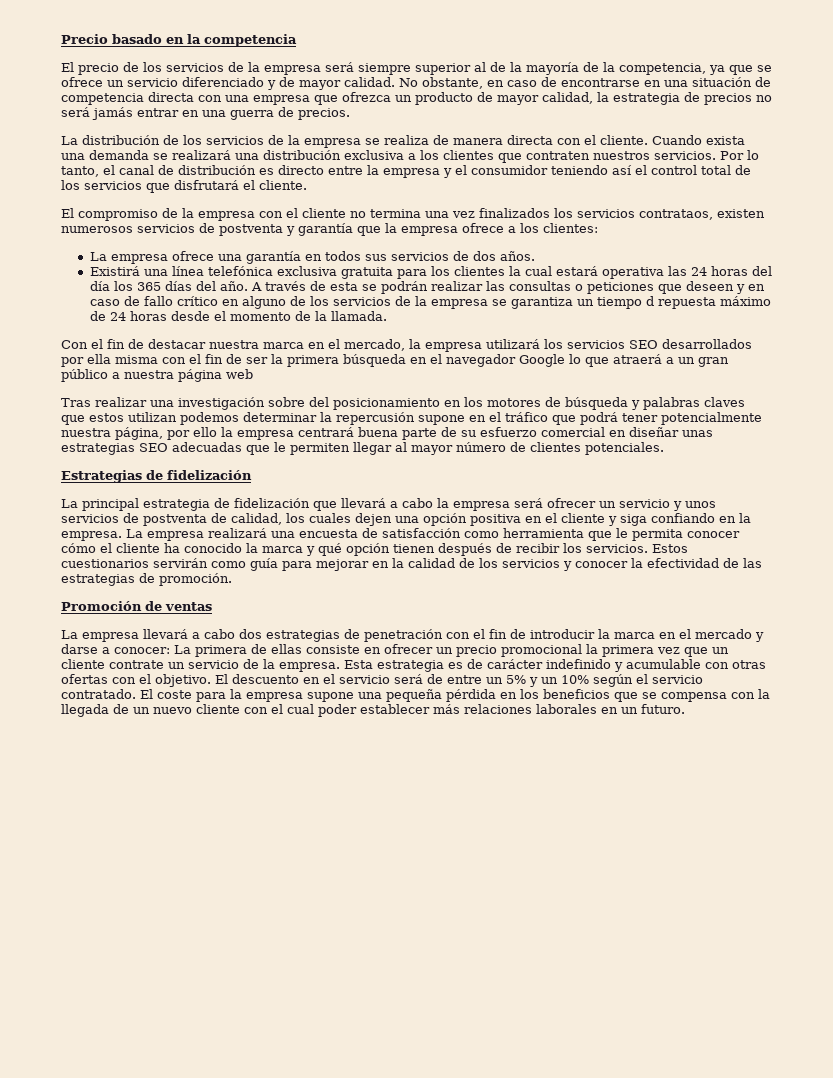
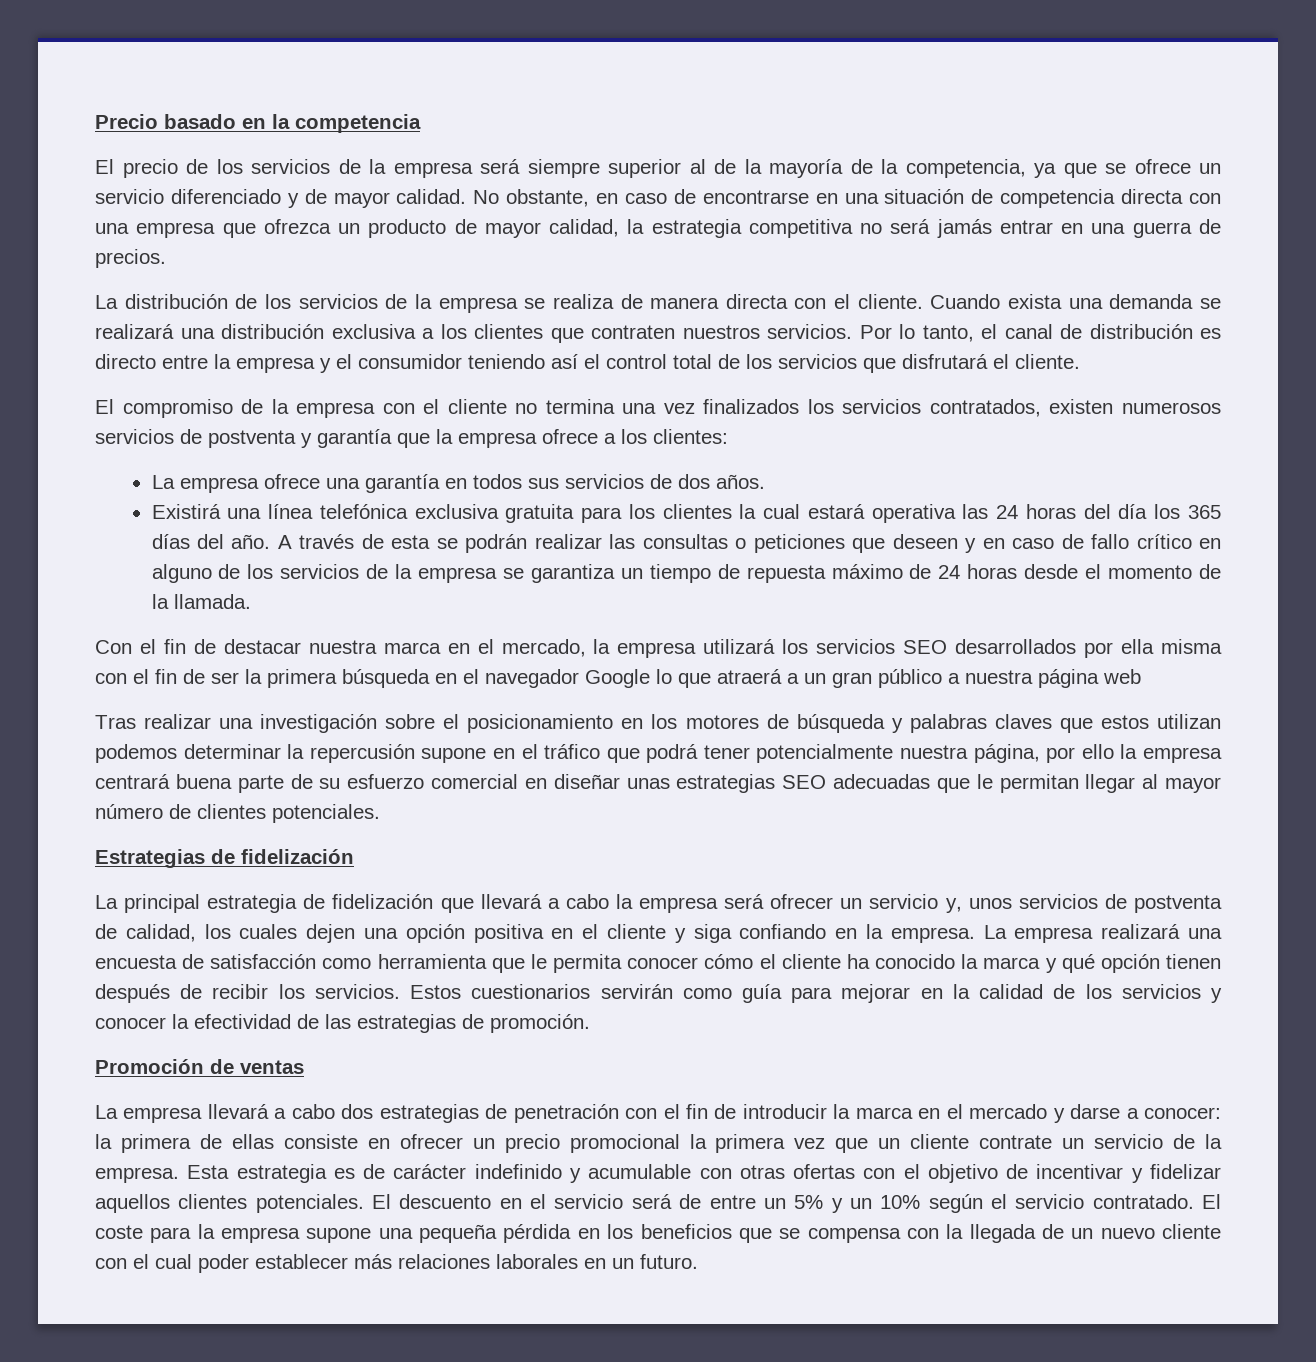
- No obstante, en caso de encontrarse en una situación de competencia directa con una empresa que ofrezca un producto de mayor calidad, la estrategia de precios no será jamás entrar en una guerra de precios.
+ No obstante, en caso de encontrarse en una situación de competencia directa con una empresa que ofrezca un producto de mayor calidad, la estrategia competitiva no será jamás entrar en una guerra de precios.
- El compromiso de la empresa con el cliente no termina una vez finalizados los servicios contrataos, existen numerosos servicios de postventa y garantía que la empresa ofrece a los clientes:
+ El compromiso de la empresa con el cliente no termina una vez finalizados los servicios contratados, existen numerosos servicios de postventa y garantía que la empresa ofrece a los clientes:
- A través de esta se podrán realizar las consultas o peticiones que deseen y en caso de fallo crítico en alguno de los servicios de la empresa se garantiza un tiempo d repuesta máximo de 24 horas desde el momento de la llamada.
+ A través de esta se podrán realizar las consultas o peticiones que deseen y en caso de fallo crítico en alguno de los servicios de la empresa se garantiza un tiempo de repuesta máximo de 24 horas desde el momento de la llamada.
- Tras realizar una investigación sobre del posicionamiento en los motores de búsqueda y palabras claves que estos utilizan podemos determinar la repercusión supone en el tráfico que podrá tener potencialmente nuestra página, por ello la empresa centrará buena parte de su esfuerzo comercial en diseñar unas estrategias SEO adecuadas que le permiten llegar al mayor número de clientes potenciales.
+ Tras realizar una investigación sobre el posicionamiento en los motores de búsqueda y palabras claves que estos utilizan podemos determinar la repercusión supone en el tráfico que podrá tener potencialmente nuestra página, por ello la empresa centrará buena parte de su esfuerzo comercial en diseñar unas estrategias SEO adecuadas que le permitan llegar al mayor número de clientes potenciales.
- La principal estrategia de fidelización que llevará a cabo la empresa será ofrecer un servicio y unos servicios de postventa de calidad, los cuales dejen una opción positiva en el cliente y siga confiando en la empresa.
+ La principal estrategia de fidelización que llevará a cabo la empresa será ofrecer un servicio y, unos servicios de postventa de calidad, los cuales dejen una opción positiva en el cliente y siga confiando en la empresa.
- La empresa llevará a cabo dos estrategias de penetración con el fin de introducir la marca en el mercado y darse a conocer: La primera de ellas consiste en ofrecer un precio promocional la primera vez que un cliente contrate un servicio de la empresa.
+ La empresa llevará a cabo dos estrategias de penetración con el fin de introducir la marca en el mercado y darse a conocer: la primera de ellas consiste en ofrecer un precio promocional la primera vez que un cliente contrate un servicio de la empresa.
- Esta estrategia es de carácter indefinido y acumulable con otras ofertas con el objetivo.
+ Esta estrategia es de carácter indefinido y acumulable con otras ofertas con el objetivo de incentivar y fidelizar aquellos clientes potenciales.

